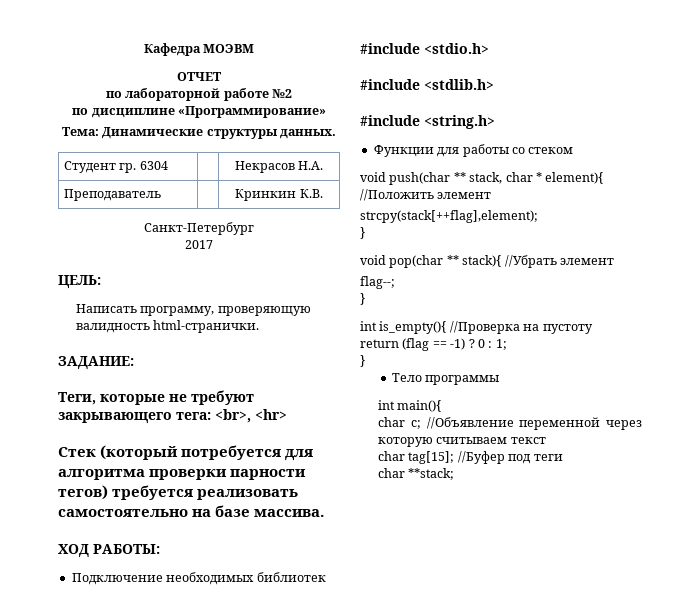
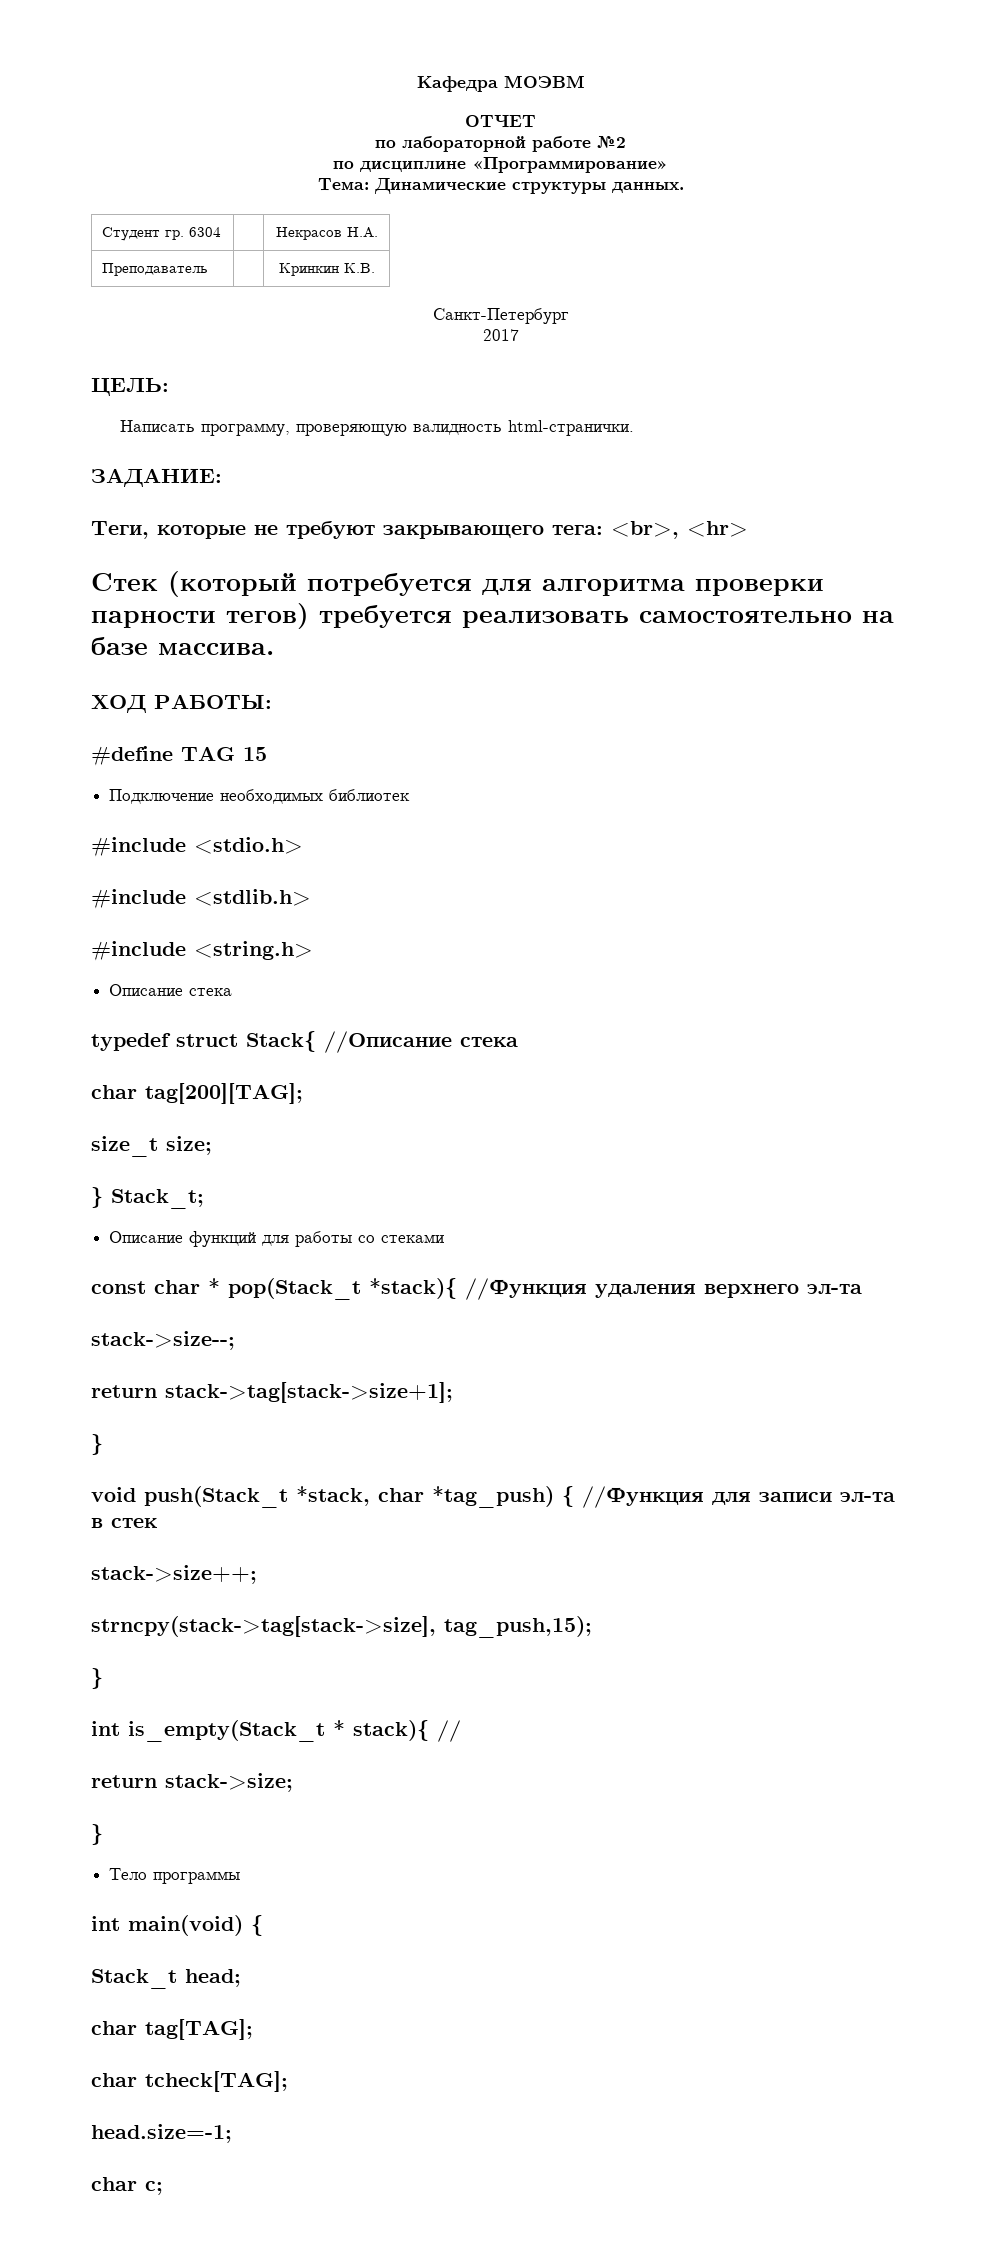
+ #define TAG 15
- Функции для работы со стеком
- void push(char ** stack, char * element){ //Положить элемент
- strcpy(stack[++flag],element);
+ Описание стека
+ typedef struct Stack{ //Описание стека
+ char tag[200][TAG];
+ size_t size;
+ } Stack_t;
+ Описание функций для работы со стеками
+ const char * pop(Stack_t *stack){ //Функция удаления верхнего эл-та
+ stack->size--;
+ return stack->tag[stack->size+1];
  }
- void pop(char ** stack){ //Убрать элемент
- flag--;
+ void push(Stack_t *stack, char *tag_push) { //Функция для записи эл-та в стек
+ stack->size++;
+ strncpy(stack->tag[stack->size], tag_push,15);
  }
- int is_empty(){ //Проверка на пустоту
- return (flag == -1) ? 0 : 1;
+ int is_empty(Stack_t * stack){ //
+ return stack->size;
  }
  Тело программы
- int main(){
- char c; //Объявление переменной через которую считываем текст
- char tag[15]; //Буфер под теги
- char **stack;
+ int main(void) {
+ Stack_t head;
+ char tag[TAG];
+ char tcheck[TAG];
+ head.size=-1;
+ char c;

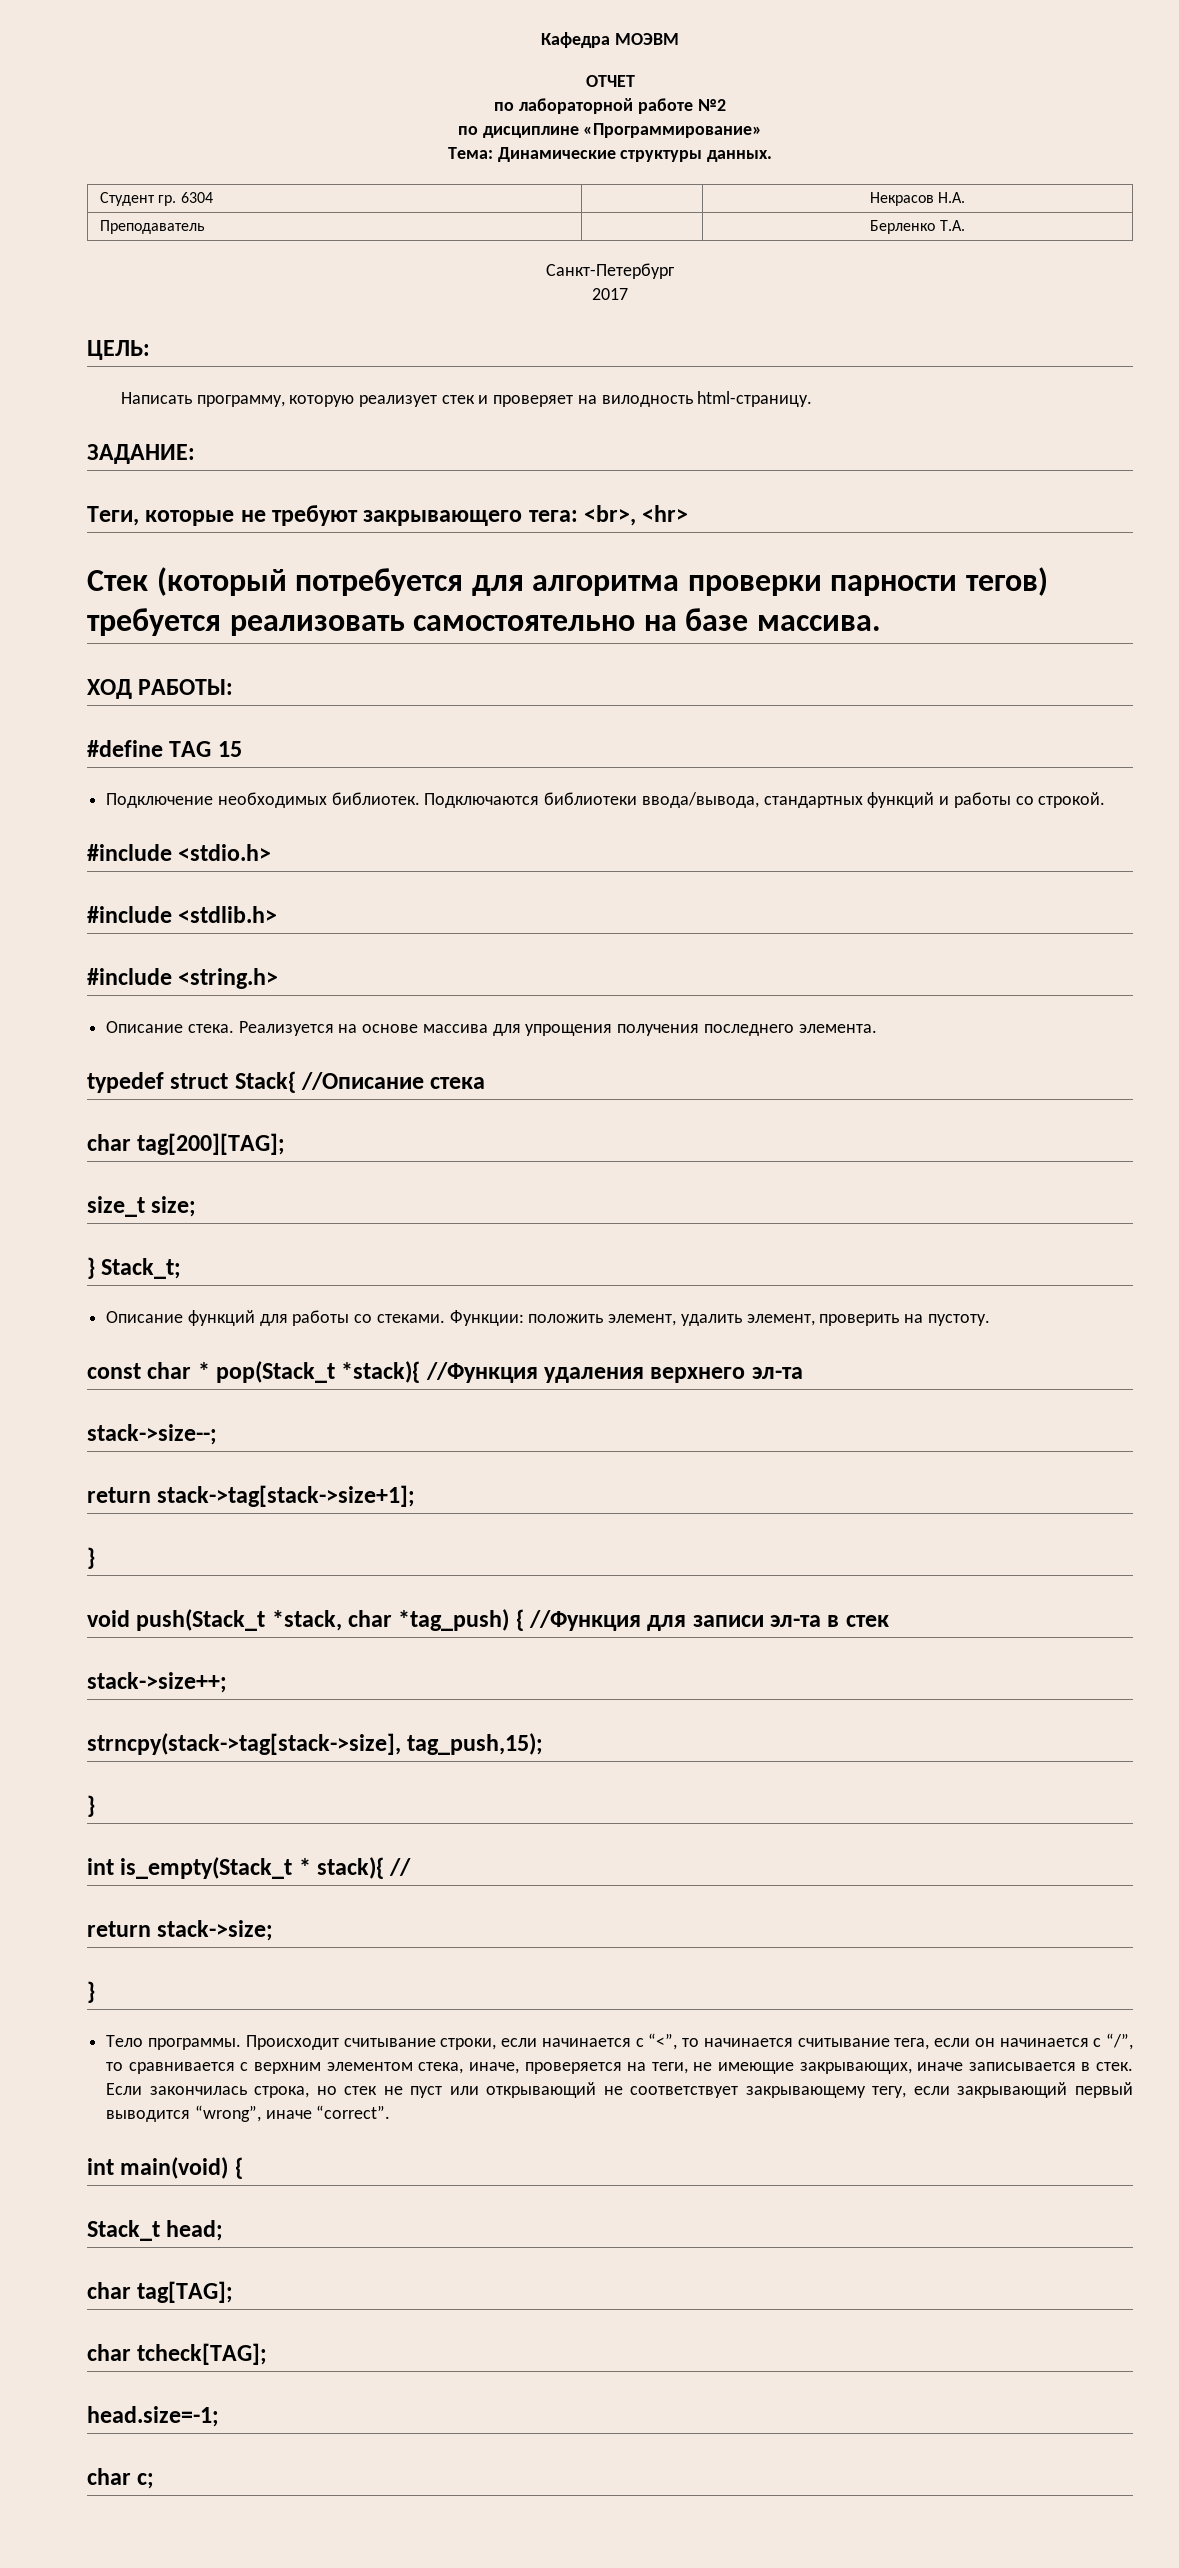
- Преподаватель | | Кринкин К.В.
+ Преподаватель | | Берленко Т.А.
- Написать программу, проверяющую валидность html-странички.
+ Написать программу, которую реализует стек и проверяет на вилодность html-страницу.
- Подключение необходимых библиотек
+ Подключение необходимых библиотек. Подключаются библиотеки ввода/вывода, стандартных функций и работы со строкой.
- Описание стека
+ Описание стека. Реализуется на основе массива для упрощения получения последнего элемента.
- Описание функций для работы со стеками
+ Описание функций для работы со стеками. Функции: положить элемент, удалить элемент, проверить на пустоту.
- Тело программы
+ Тело программы. Происходит считывание строки, если начинается с “<”, то начинается считывание тега, если он начинается с “/”, то сравнивается с верхним элементом стека, иначе, проверяется на теги, не имеющие закрывающих, иначе записывается в стек. Если закончилась строка, но стек не пуст или открывающий не соответствует закрывающему тегу, если закрывающий первый выводится “wrong”, иначе “correct”.

